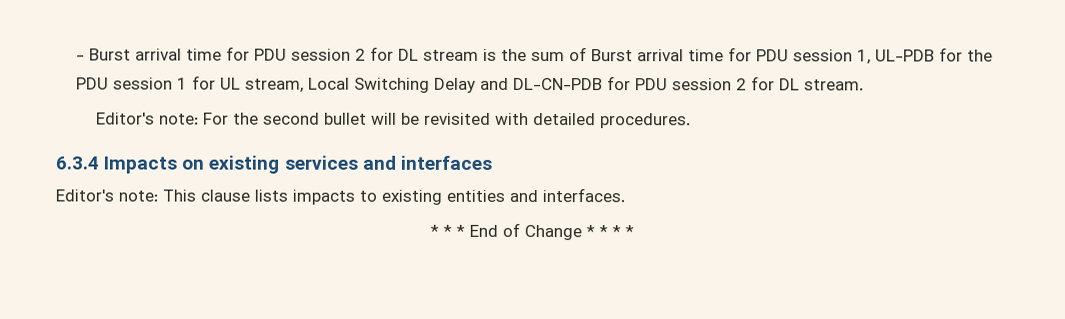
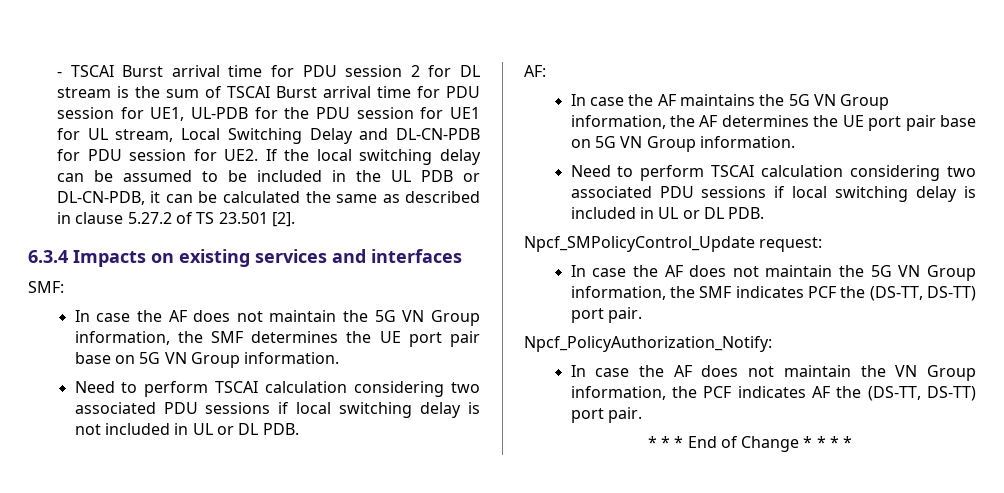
- - Burst arrival time for PDU session 2 for DL stream is the sum of Burst arrival time for PDU session 1, UL-PDB for the PDU session 1 for UL stream, Local Switching Delay and DL-CN-PDB for PDU session 2 for DL stream.
- Editor's note: For the second bullet will be revisited with detailed procedures.
+ - TSCAI Burst arrival time for PDU session 2 for DL stream is the sum of TSCAI Burst arrival time for PDU session for UE1, UL-PDB for the PDU session for UE1 for UL stream, Local Switching Delay and DL-CN-PDB for PDU session for UE2. If the local switching delay can be assumed to be included in the UL PDB or DL-CN-PDB, it can be calculated the same as described in clause 5.27.2 of TS 23.501 [2].
- Editor's note: This clause lists impacts to existing entities and interfaces.
+ SMF:
+ In case the AF does not maintain the 5G VN Group information, the SMF determines the UE port pair base on 5G VN Group information.
+ Need to perform TSCAI calculation considering two associated PDU sessions if local switching delay is not included in UL or DL PDB.
+ AF:
+ In case the AF maintains the 5G VN Group information, the AF determines the UE port pair base on 5G VN Group information.
+ Need to perform TSCAI calculation considering two associated PDU sessions if local switching delay is included in UL or DL PDB.
+ Npcf_SMPolicyControl_Update request:
+ In case the AF does not maintain the 5G VN Group information, the SMF indicates PCF the (DS-TT, DS-TT) port pair.
+ Npcf_PolicyAuthorization_Notify:
+ In case the AF does not maintain the VN Group information, the PCF indicates AF the (DS-TT, DS-TT) port pair.

